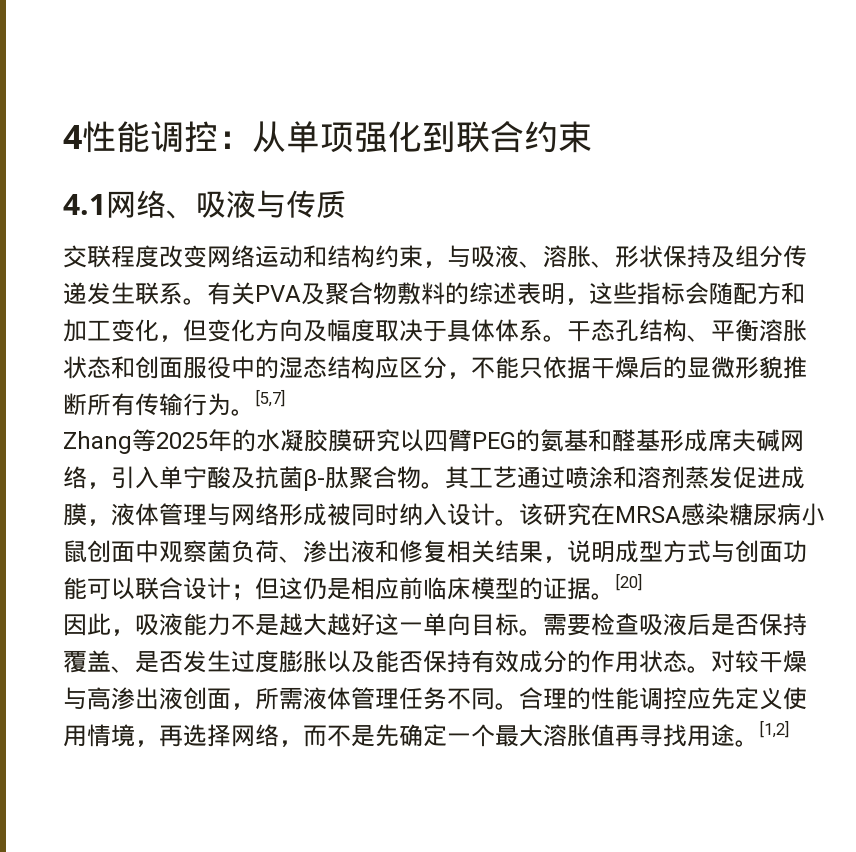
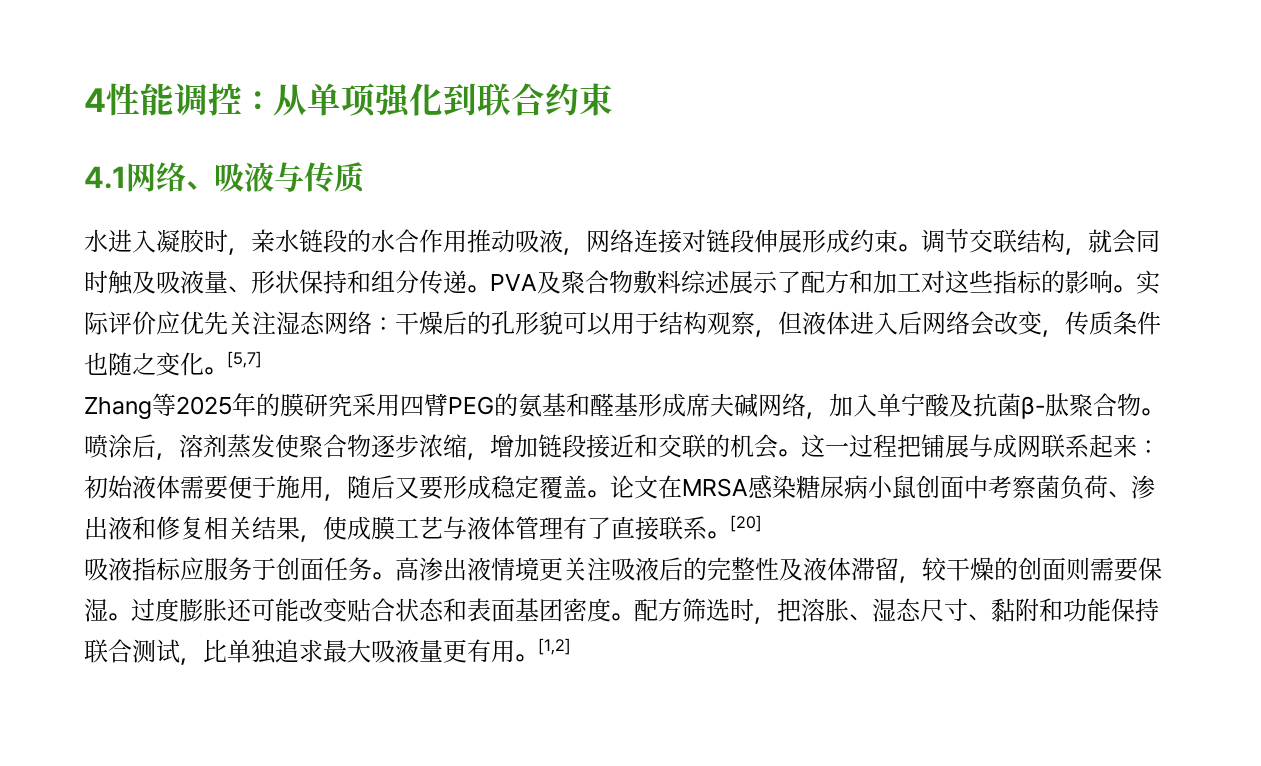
- 交联程度改变网络运动和结构约束，与吸液、溶胀、形状保持及组分传递发生联系。有关PVA及聚合物敷料的综述表明，这些指标会随配方和加工变化，但变化方向及幅度取决于具体体系。干态孔结构、平衡溶胀状态和创面服役中的湿态结构应区分，不能只依据干燥后的显微形貌推断所有传输行为。
+ 水进入凝胶时，亲水链段的水合作用推动吸液，网络连接对链段伸展形成约束。调节交联结构，就会同时触及吸液量、形状保持和组分传递。PVA及聚合物敷料综述展示了配方和加工对这些指标的影响。实际评价应优先关注湿态网络：干燥后的孔形貌可以用于结构观察，但液体进入后网络会改变，传质条件也随之变化。
- Zhang等2025年的水凝胶膜研究以四臂PEG的氨基和醛基形成席夫碱网络，引入单宁酸及抗菌β-肽聚合物。
+ Zhang等2025年的膜研究采用四臂PEG的氨基和醛基形成席夫碱网络，加入单宁酸及抗菌β-肽聚合物。
- 其工艺通过喷涂和溶剂蒸发促进成膜，液体管理与网络形成被同时纳入设计。该研究在MRSA感染糖尿病小鼠创面中观察菌负荷、渗出液和修复相关结果，说明成型方式与创面功能可以联合设计；但这仍是相应前临床模型的证据。[20]
- 因此，吸液能力不是越大越好这一单向目标。需要检查吸液后是否保持覆盖、是否发生过度膨胀以及能否保持有效成分的作用状态。对较干燥与高渗出液创面，所需液体管理任务不同。合理的性能调控应先定义使用情境，再选择网络，而不是先确定一个最大溶胀值再寻找用途。
+ 喷涂后，溶剂蒸发使聚合物逐步浓缩，增加链段接近和交联的机会。这一过程把铺展与成网联系起来：初始液体需要便于施用，随后又要形成稳定覆盖。论文在MRSA感染糖尿病小鼠创面中考察菌负荷、渗出液和修复相关结果，使成膜工艺与液体管理有了直接联系。[20]
+ 吸液指标应服务于创面任务。高渗出液情境更关注吸液后的完整性及液体滞留，较干燥的创面则需要保湿。过度膨胀还可能改变贴合状态和表面基团密度。配方筛选时，把溶胀、湿态尺寸、黏附和功能保持联合测试，比单独追求最大吸液量更有用。

